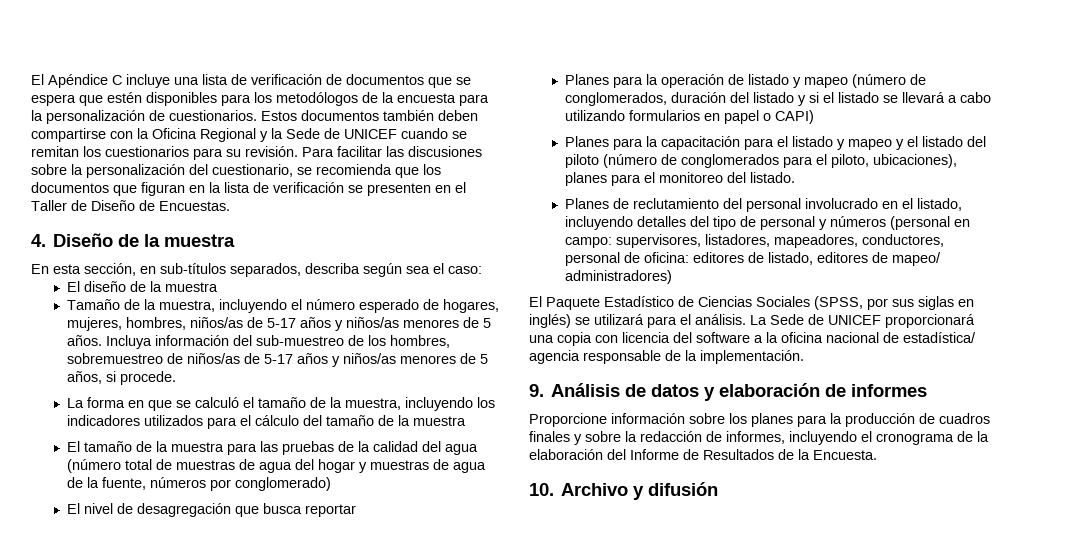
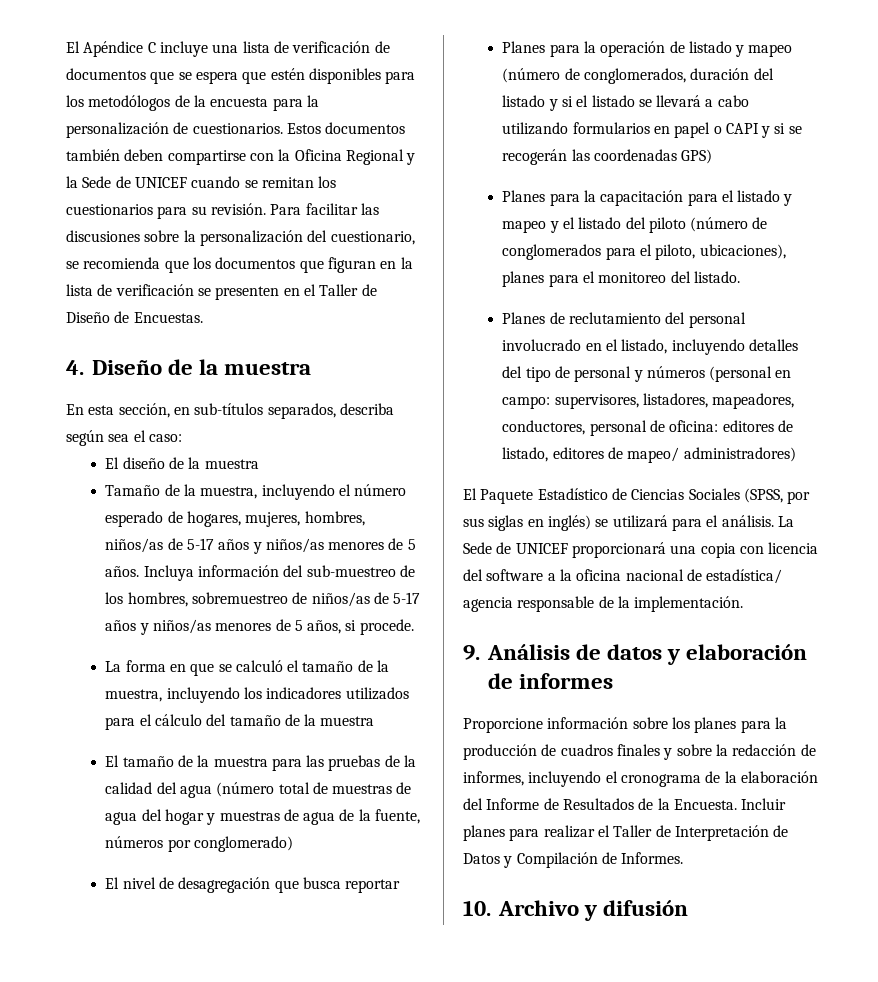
- Planes para la operación de listado y mapeo (número de conglomerados, duración del listado y si el listado se llevará a cabo utilizando formularios en papel o CAPI)
+ Planes para la operación de listado y mapeo (número de conglomerados, duración del listado y si el listado se llevará a cabo utilizando formularios en papel o CAPI y si se recogerán las coordenadas GPS)
+ Incluir planes para realizar el Taller de Interpretación de Datos y Compilación de Informes.

